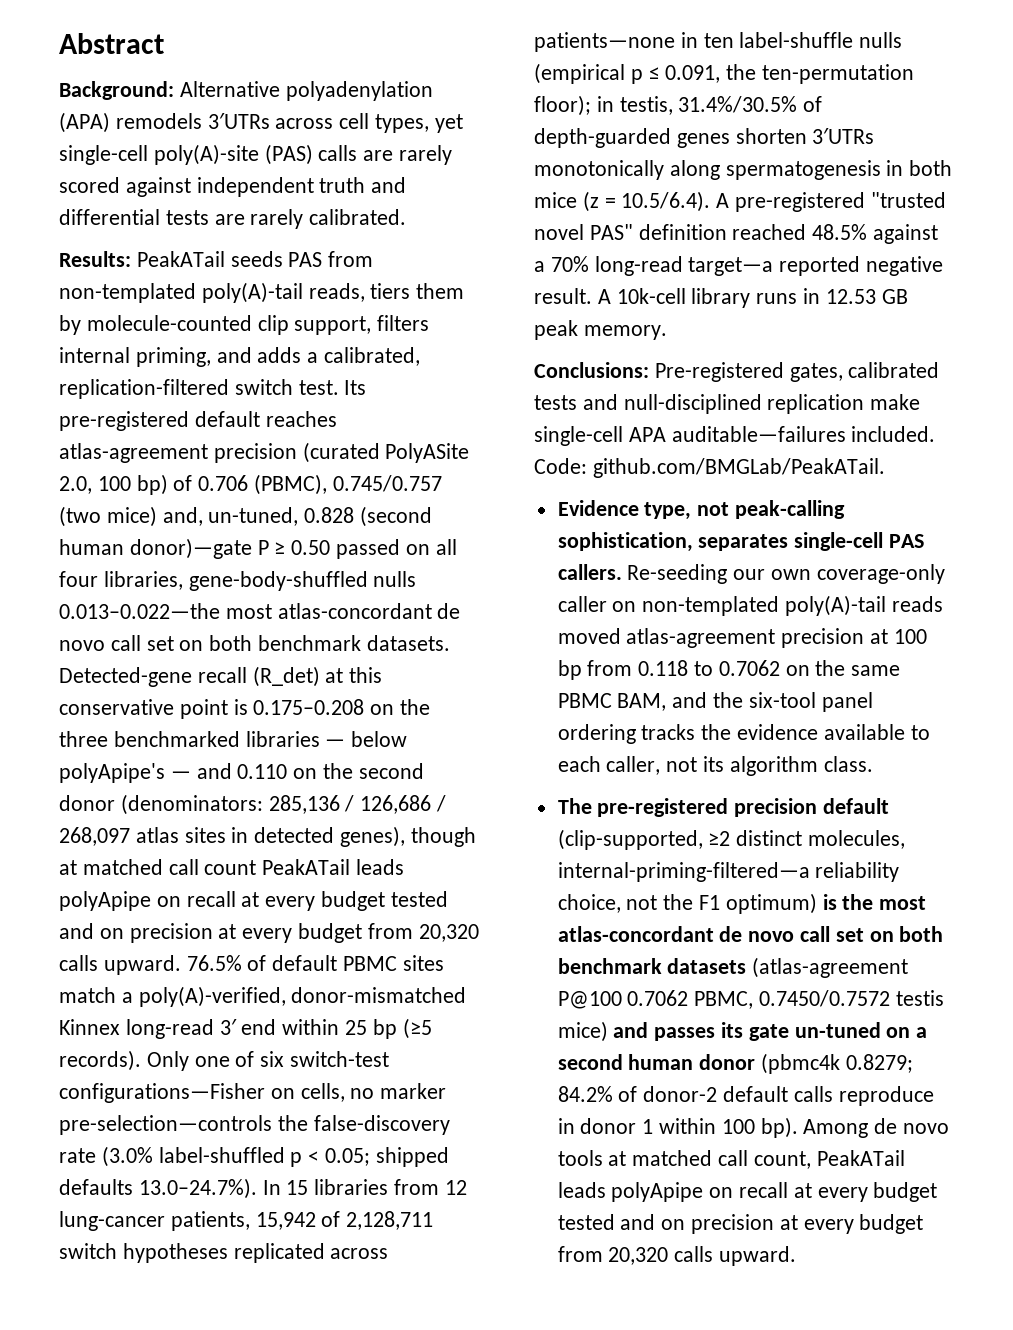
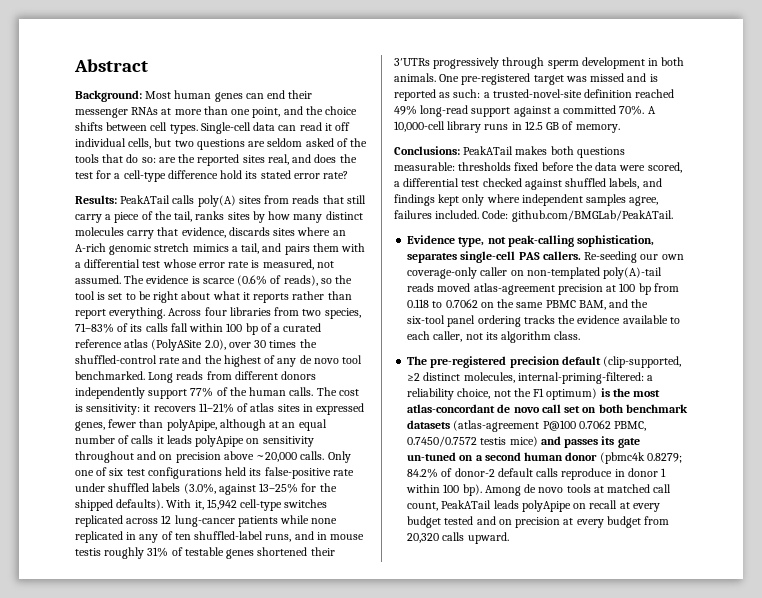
- Background: Alternative polyadenylation (APA) remodels 3′UTRs across cell types, yet single-cell poly(A)-site (PAS) calls are rarely scored against independent truth and differential tests are rarely calibrated.
- Results: PeakATail seeds PAS from non-templated poly(A)-tail reads, tiers them by molecule-counted clip support, filters internal priming, and adds a calibrated, replication-filtered switch test. Its pre-registered default reaches atlas-agreement precision (curated PolyASite 2.0, 100 bp) of 0.706 (PBMC), 0.745/0.757 (two mice) and, un-tuned, 0.828 (second human donor)—gate P ≥ 0.50 passed on all four libraries, gene-body-shuffled nulls 0.013–0.022—the most atlas-concordant de novo call set on both benchmark datasets. Detected-gene recall (R_det) at this conservative point is 0.175–0.208 on the three benchmarked libraries — below polyApipe's — and 0.110 on the second donor (denominators: 285,136 / 126,686 / 268,097 atlas sites in detected genes), though at matched call count PeakATail leads polyApipe on recall at every budget tested and on precision at every budget from 20,320 calls upward. 76.5% of default PBMC sites match a poly(A)-verified, donor-mismatched Kinnex long-read 3′ end within 25 bp (≥5 records). Only one of six switch-test configurations—Fisher on cells, no marker pre-selection—controls the false-discovery rate (3.0% label-shuffled p < 0.05; shipped defaults 13.0–24.7%). In 15 libraries from 12 lung-cancer patients, 15,942 of 2,128,711 switch hypotheses replicated across patients—none in ten label-shuffle nulls (empirical p ≤ 0.091, the ten-permutation floor); in testis, 31.4%/30.5% of depth-guarded genes shorten 3′UTRs monotonically along spermatogenesis in both mice (z = 10.5/6.4). A pre-registered "trusted novel PAS" definition reached 48.5% against a 70% long-read target—a reported negative result. A 10k-cell library runs in 12.53 GB peak memory.
- Conclusions: Pre-registered gates, calibrated tests and null-disciplined replication make single-cell APA auditable—failures included.
+ Background: Most human genes can end their messenger RNAs at more than one point, and the choice shifts between cell types. Single-cell data can read it off individual cells, but two questions are seldom asked of the tools that do so: are the reported sites real, and does the test for a cell-type difference hold its stated error rate?
+ Results: PeakATail calls poly(A) sites from reads that still carry a piece of the tail, ranks sites by how many distinct molecules carry that evidence, discards sites where an A-rich genomic stretch mimics a tail, and pairs them with a differential test whose error rate is measured, not assumed. The evidence is scarce (0.6% of reads), so the tool is set to be right about what it reports rather than report everything. Across four libraries from two species, 71–83% of its calls fall within 100 bp of a curated reference atlas (PolyASite 2.0), over 30 times the shuffled-control rate and the highest of any de novo tool benchmarked. Long reads from different donors independently support 77% of the human calls. The cost is sensitivity: it recovers 11–21% of atlas sites in expressed genes, fewer than polyApipe, although at an equal number of calls it leads polyApipe on sensitivity throughout and on precision above ~20,000 calls. Only one of six test configurations held its false-positive rate under shuffled labels (3.0%, against 13–25% for the shipped defaults). With it, 15,942 cell-type switches replicated across 12 lung-cancer patients while none replicated in any of ten shuffled-label runs, and in mouse testis roughly 31% of testable genes shortened their 3′UTRs progressively through sperm development in both animals. One pre-registered target was missed and is reported as such: a trusted-novel-site definition reached 49% long-read support against a committed 70%. A 10,000-cell library runs in 12.5 GB of memory.
+ Conclusions: PeakATail makes both questions measurable: thresholds fixed before the data were scored, a differential test checked against shuffled labels, and findings kept only where independent samples agree, failures included.
- The pre-registered precision default (clip-supported, ≥2 distinct molecules, internal-priming-filtered—a reliability choice, not the F1 optimum) is the most atlas-concordant de novo call set on both benchmark datasets (atlas-agreement P@100 0.7062 PBMC, 0.7450/0.7572 testis mice) and passes its gate un-tuned on a second human donor (pbmc4k 0.8279; 84.2% of donor-2 default calls reproduce in donor 1 within 100 bp).
+ The pre-registered precision default (clip-supported, ≥2 distinct molecules, internal-priming-filtered: a reliability choice, not the F1 optimum) is the most atlas-concordant de novo call set on both benchmark datasets (atlas-agreement P@100 0.7062 PBMC, 0.7450/0.7572 testis mice) and passes its gate un-tuned on a second human donor (pbmc4k 0.8279; 84.2% of donor-2 default calls reproduce in donor 1 within 100 bp).

